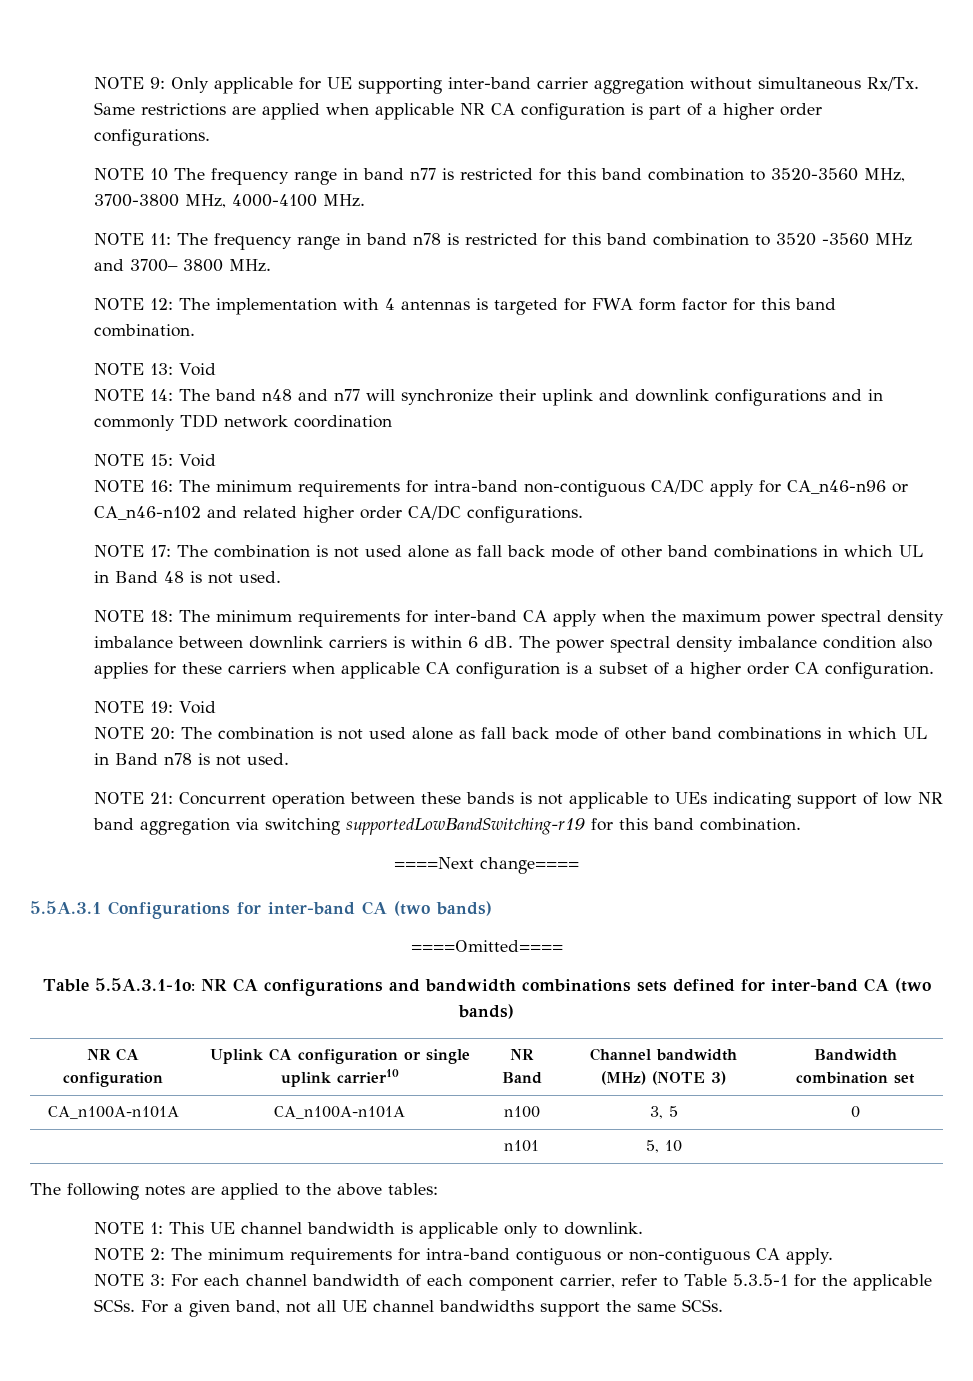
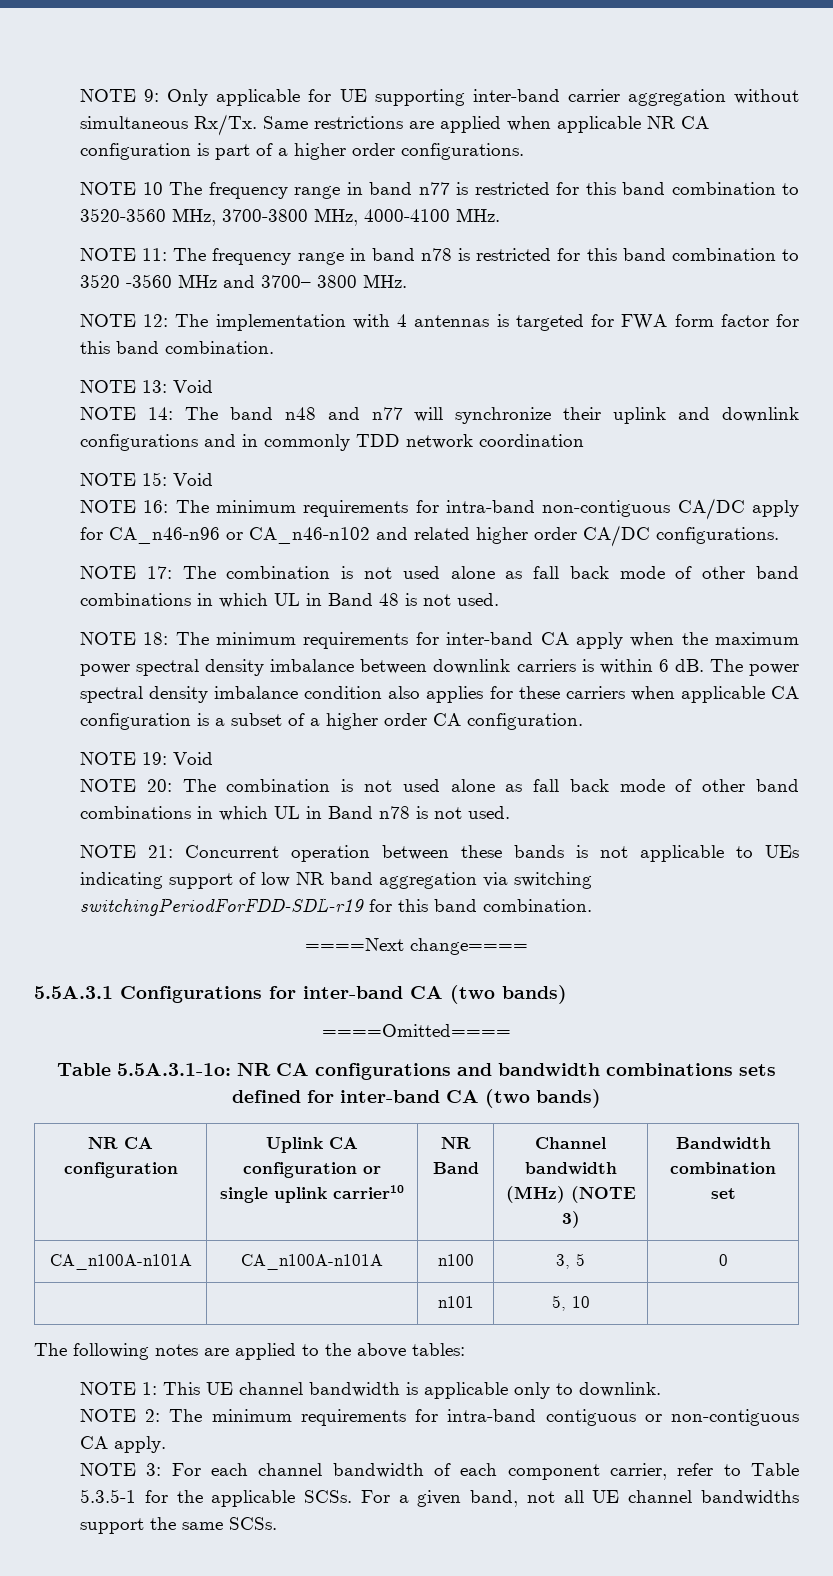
- NOTE 21: Concurrent operation between these bands is not applicable to UEs indicating support of low NR band aggregation via switching supportedLowBandSwitching-r19 for this band combination.
+ NOTE 21: Concurrent operation between these bands is not applicable to UEs indicating support of low NR band aggregation via switching switchingPeriodForFDD-SDL-r19 for this band combination.

